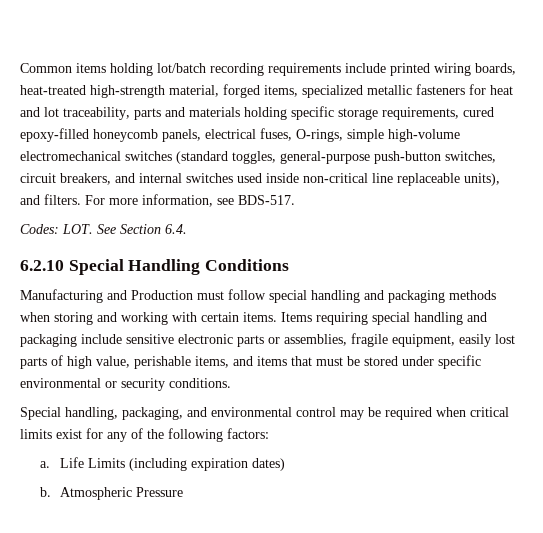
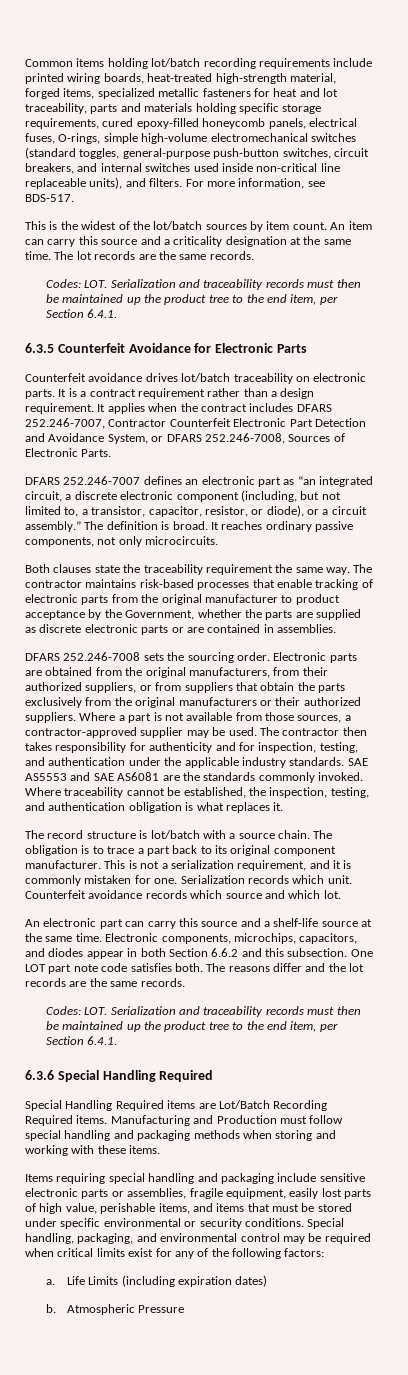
- Codes: LOT. See Section 6.4.
- 6.2.10 Special Handling Conditions
- Manufacturing and Production must follow special handling and packaging methods when storing and working with certain items. Items requiring special handling and packaging include sensitive electronic parts or assemblies, fragile equipment, easily lost parts of high value, perishable items, and items that must be stored under specific environmental or security conditions.
- Special handling, packaging, and environmental control may be required when critical limits exist for any of the following factors:
+ This is the widest of the lot/batch sources by item count. An item can carry this source and a criticality designation at the same time. The lot records are the same records.
+ Codes: LOT. Serialization and traceability records must then be maintained up the product tree to the end item, per Section 6.4.1.
+ 6.3.5 Counterfeit Avoidance for Electronic Parts
+ Counterfeit avoidance drives lot/batch traceability on electronic parts. It is a contract requirement rather than a design requirement. It applies when the contract includes DFARS 252.246-7007, Contractor Counterfeit Electronic Part Detection and Avoidance System, or DFARS 252.246-7008, Sources of Electronic Parts.
+ DFARS 252.246-7007 defines an electronic part as “an integrated circuit, a discrete electronic component (including, but not limited to, a transistor, capacitor, resistor, or diode), or a circuit assembly.” The definition is broad. It reaches ordinary passive components, not only microcircuits.
+ Both clauses state the traceability requirement the same way. The contractor maintains risk-based processes that enable tracking of electronic parts from the original manufacturer to product acceptance by the Government, whether the parts are supplied as discrete electronic parts or are contained in assemblies.
+ DFARS 252.246-7008 sets the sourcing order. Electronic parts are obtained from the original manufacturers, from their authorized suppliers, or from suppliers that obtain the parts exclusively from the original manufacturers or their authorized suppliers. Where a part is not available from those sources, a contractor-approved supplier may be used. The contractor then takes responsibility for authenticity and for inspection, testing, and authentication under the applicable industry standards. SAE AS5553 and SAE AS6081 are the standards commonly invoked. Where traceability cannot be established, the inspection, testing, and authentication obligation is what replaces it.
+ The record structure is lot/batch with a source chain. The obligation is to trace a part back to its original component manufacturer. This is not a serialization requirement, and it is commonly mistaken for one. Serialization records which unit. Counterfeit avoidance records which source and which lot.
+ An electronic part can carry this source and a shelf-life source at the same time. Electronic components, microchips, capacitors, and diodes appear in both Section 6.6.2 and this subsection. One LOT part note code satisfies both. The reasons differ and the lot records are the same records.
+ Codes: LOT. Serialization and traceability records must then be maintained up the product tree to the end item, per Section 6.4.1.
+ 6.3.6 Special Handling Required
+ Special Handling Required items are Lot/Batch Recording Required items. Manufacturing and Production must follow special handling and packaging methods when storing and working with these items.
+ Items requiring special handling and packaging include sensitive electronic parts or assemblies, fragile equipment, easily lost parts of high value, perishable items, and items that must be stored under specific environmental or security conditions. Special handling, packaging, and environmental control may be required when critical limits exist for any of the following factors:

